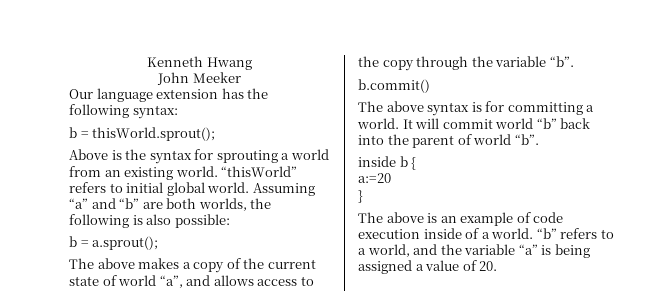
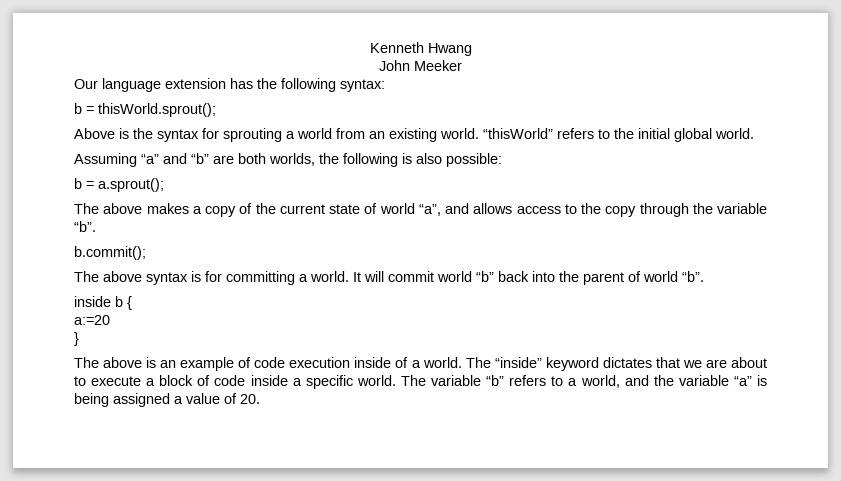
- “thisWorld” refers to initial global world. Assuming “a” and “b” are both worlds, the following is also possible:
+ “thisWorld” refers to the initial global world.
+ Assuming “a” and “b” are both worlds, the following is also possible:
- b.commit()
+ b.commit();
- “b” refers to a world, and the variable “a” is being assigned a value of 20.
+ The “inside” keyword dictates that we are about to execute a block of code inside a specific world. The variable “b” refers to a world, and the variable “a” is being assigned a value of 20.

